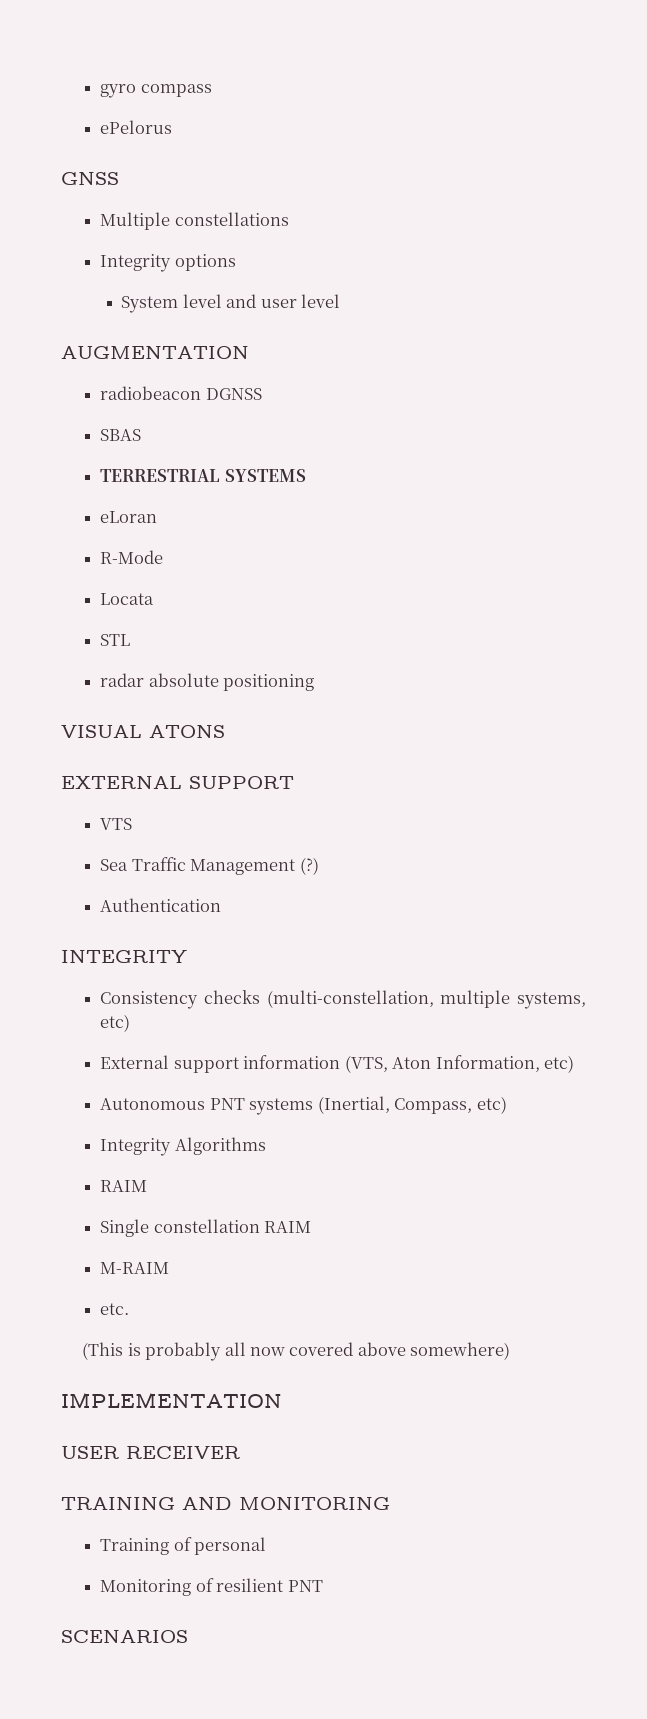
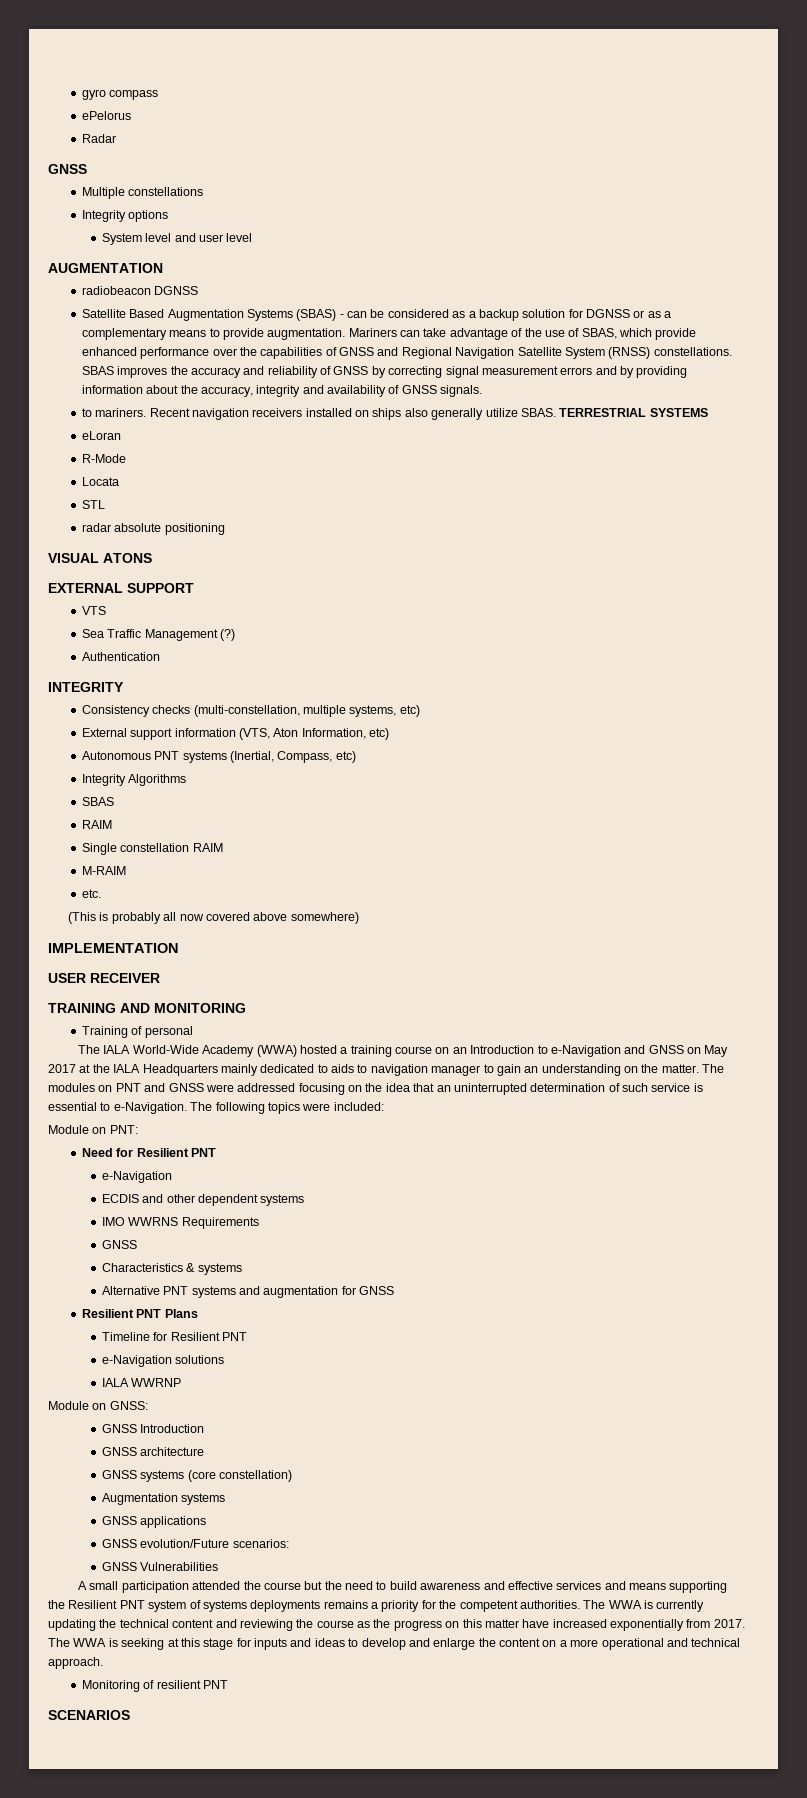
+ Radar
- SBAS
- TERRESTRIAL SYSTEMS
+ Satellite Based Augmentation Systems (SBAS) - can be considered as a backup solution for DGNSS or as a complementary means to provide augmentation. Mariners can take advantage of the use of SBAS, which provide enhanced performance over the capabilities of GNSS and Regional Navigation Satellite System (RNSS) constellations. SBAS improves the accuracy and reliability of GNSS by correcting signal measurement errors and by providing information about the accuracy, integrity and availability of GNSS signals.
+ to mariners. Recent navigation receivers installed on ships also generally utilize SBAS. TERRESTRIAL SYSTEMS
  Integrity Algorithms
+ SBAS
+ The IALA World-Wide Academy (WWA) hosted a training course on an Introduction to e-Navigation and GNSS on May 2017 at the IALA Headquarters mainly dedicated to aids to navigation manager to gain an understanding on the matter. The modules on PNT and GNSS were addressed focusing on the idea that an uninterrupted determination of such service is essential to e-Navigation. The following topics were included:
+ Module on PNT:
+ Need for Resilient PNT
+ e-Navigation
+ ECDIS and other dependent systems
+ IMO WWRNS Requirements
+ GNSS
+ Characteristics & systems
+ Alternative PNT systems and augmentation for GNSS
+ Resilient PNT Plans
+ Timeline for Resilient PNT
+ e-Navigation solutions
+ IALA WWRNP
+ Module on GNSS:
+ GNSS Introduction
+ GNSS architecture
+ GNSS systems (core constellation)
+ Augmentation systems
+ GNSS applications
+ GNSS evolution/Future scenarios:
+ GNSS Vulnerabilities
+ A small participation attended the course but the need to build awareness and effective services and means supporting the Resilient PNT system of systems deployments remains a priority for the competent authorities. The WWA is currently updating the technical content and reviewing the course as the progress on this matter have increased exponentially from 2017. The WWA is seeking at this stage for inputs and ideas to develop and enlarge the content on a more operational and technical approach.

